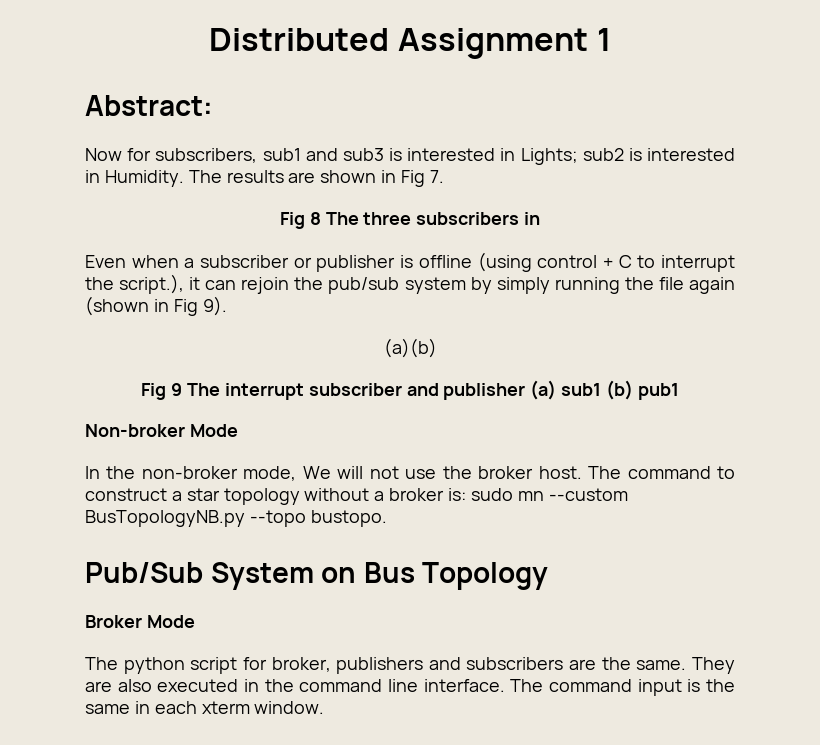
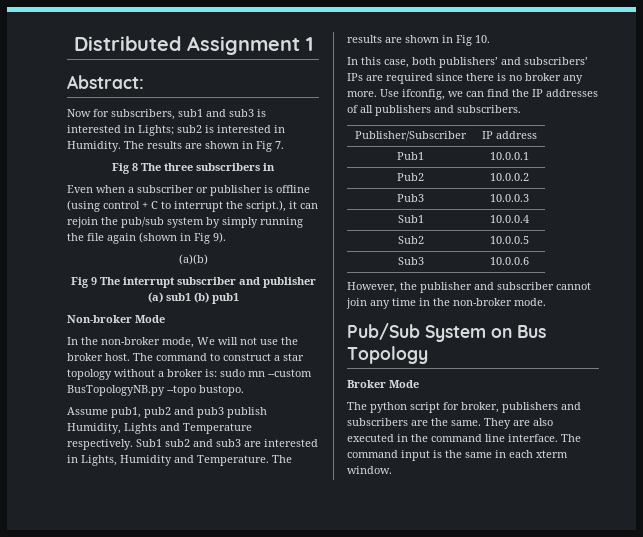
+ Assume pub1, pub2 and pub3 publish Humidity, Lights and Temperature respectively. Sub1 sub2 and sub3 are interested in Lights, Humidity and Temperature. The results are shown in Fig 10.
+ In this case, both publishers’ and subscribers’ IPs are required since there is no broker any more. Use ifconfig, we can find the IP addresses of all publishers and subscribers.
+ Publisher/Subscriber | IP address
+ Pub1 | 10.0.0.1
+ Pub2 | 10.0.0.2
+ Pub3 | 10.0.0.3
+ Sub1 | 10.0.0.4
+ Sub2 | 10.0.0.5
+ Sub3 | 10.0.0.6
+ However, the publisher and subscriber cannot join any time in the non-broker mode.

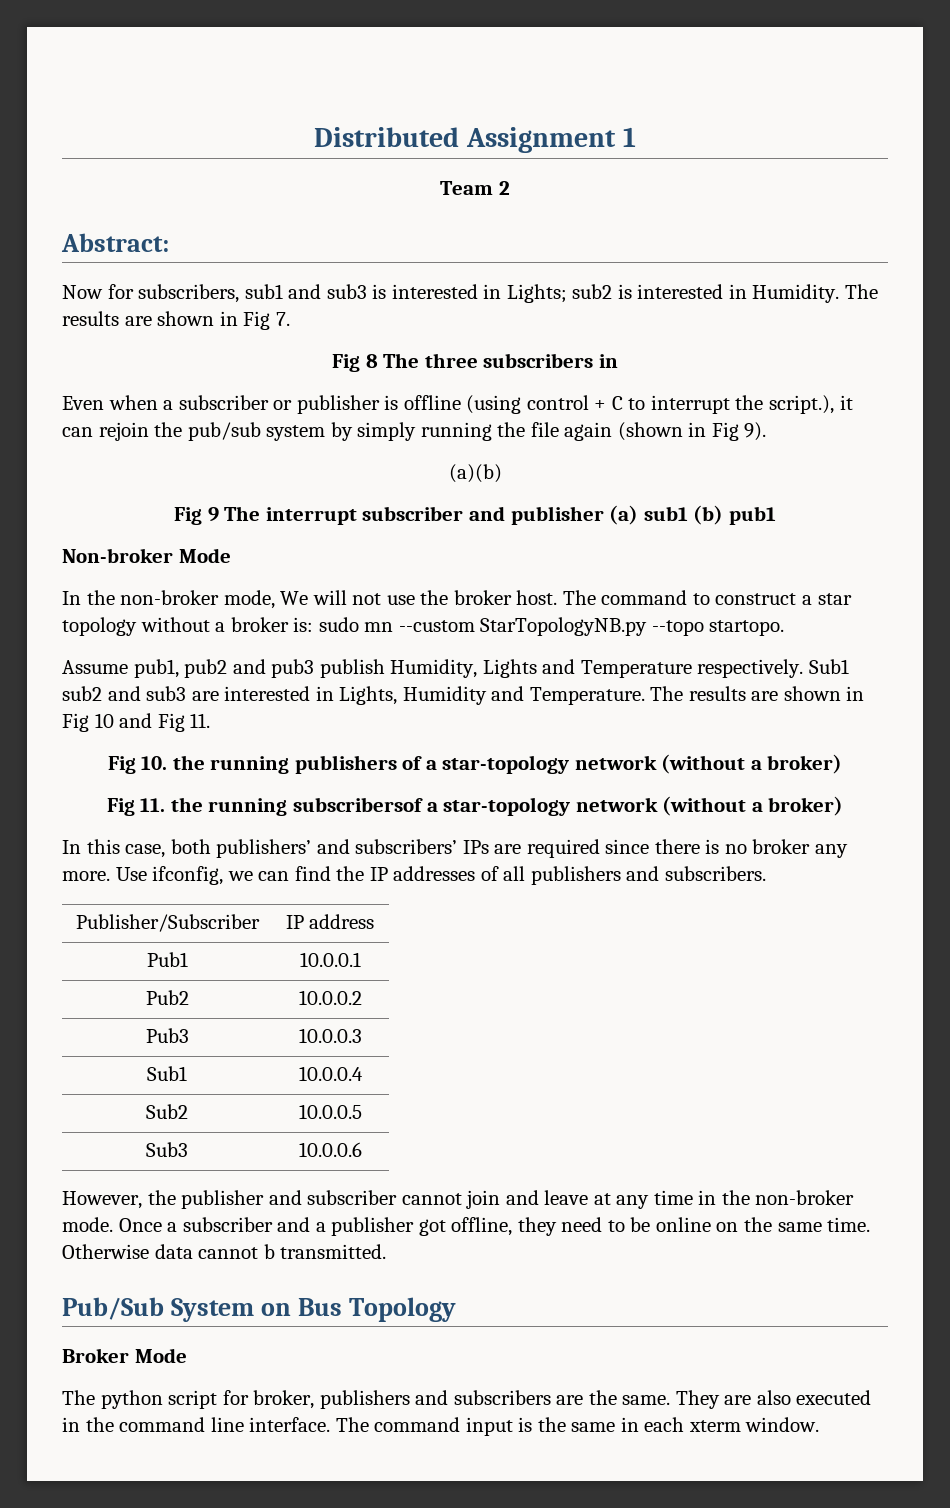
+ Team 2
- The command to construct a star topology without a broker is: sudo mn --custom BusTopologyNB.py --topo bustopo.
+ The command to construct a star topology without a broker is: sudo mn --custom StarTopologyNB.py --topo startopo.
- The results are shown in Fig 10.
+ The results are shown in Fig 10 and Fig 11.
+ Fig 10. the running publishers of a star-topology network (without a broker)
+ Fig 11. the running subscribersof a star-topology network (without a broker)
- However, the publisher and subscriber cannot join any time in the non-broker mode.
+ However, the publisher and subscriber cannot join and leave at any time in the non-broker mode. Once a subscriber and a publisher got offline, they need to be online on the same time. Otherwise data cannot b transmitted.

